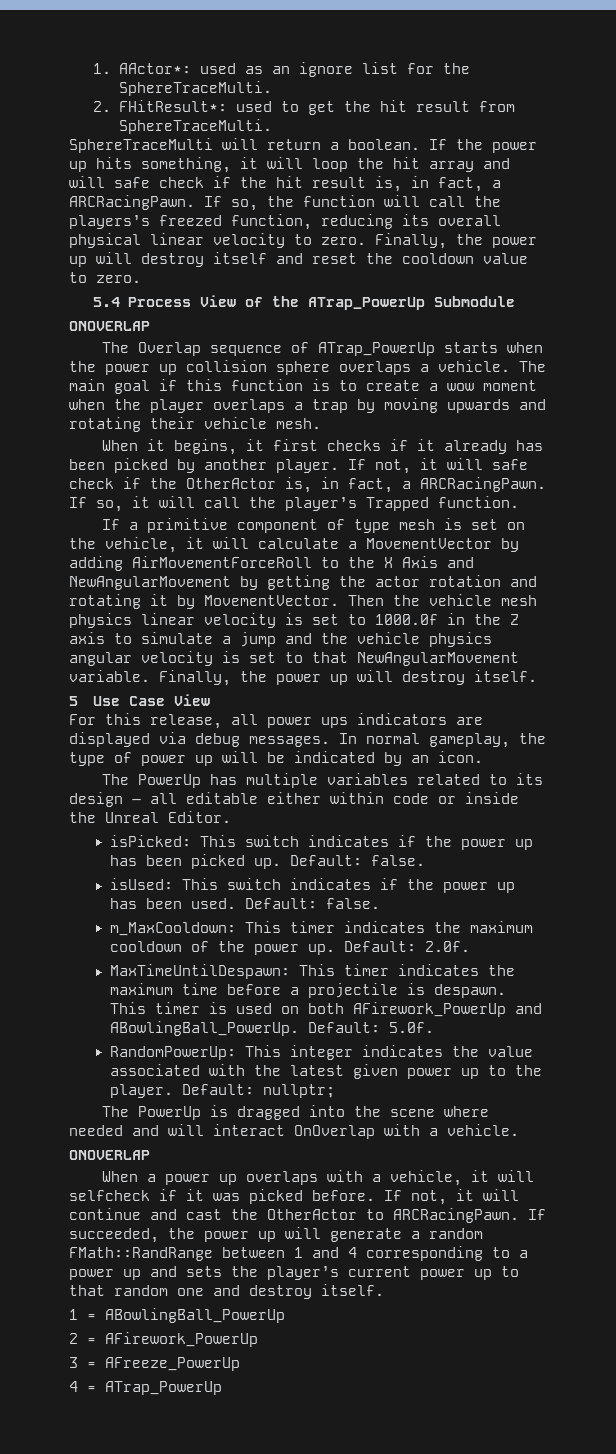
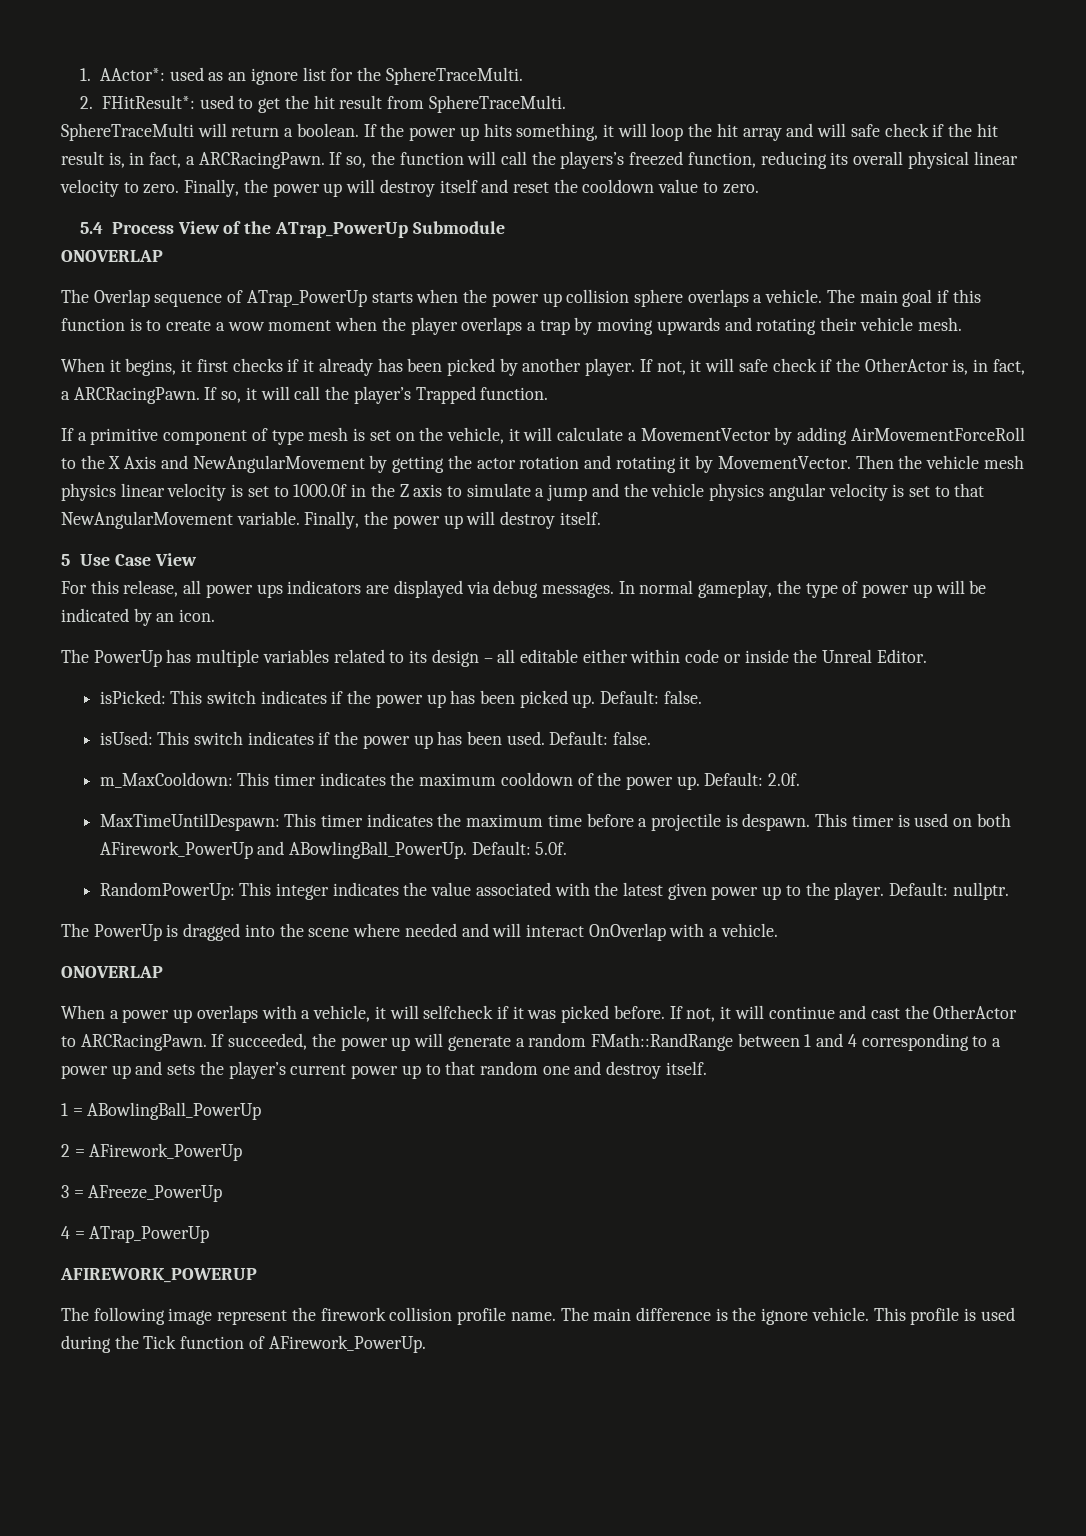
- Default: nullptr;
+ Default: nullptr.
+ AFIREWORK_POWERUP
+ The following image represent the firework collision profile name. The main difference is the ignore vehicle. This profile is used during the Tick function of AFirework_PowerUp.

